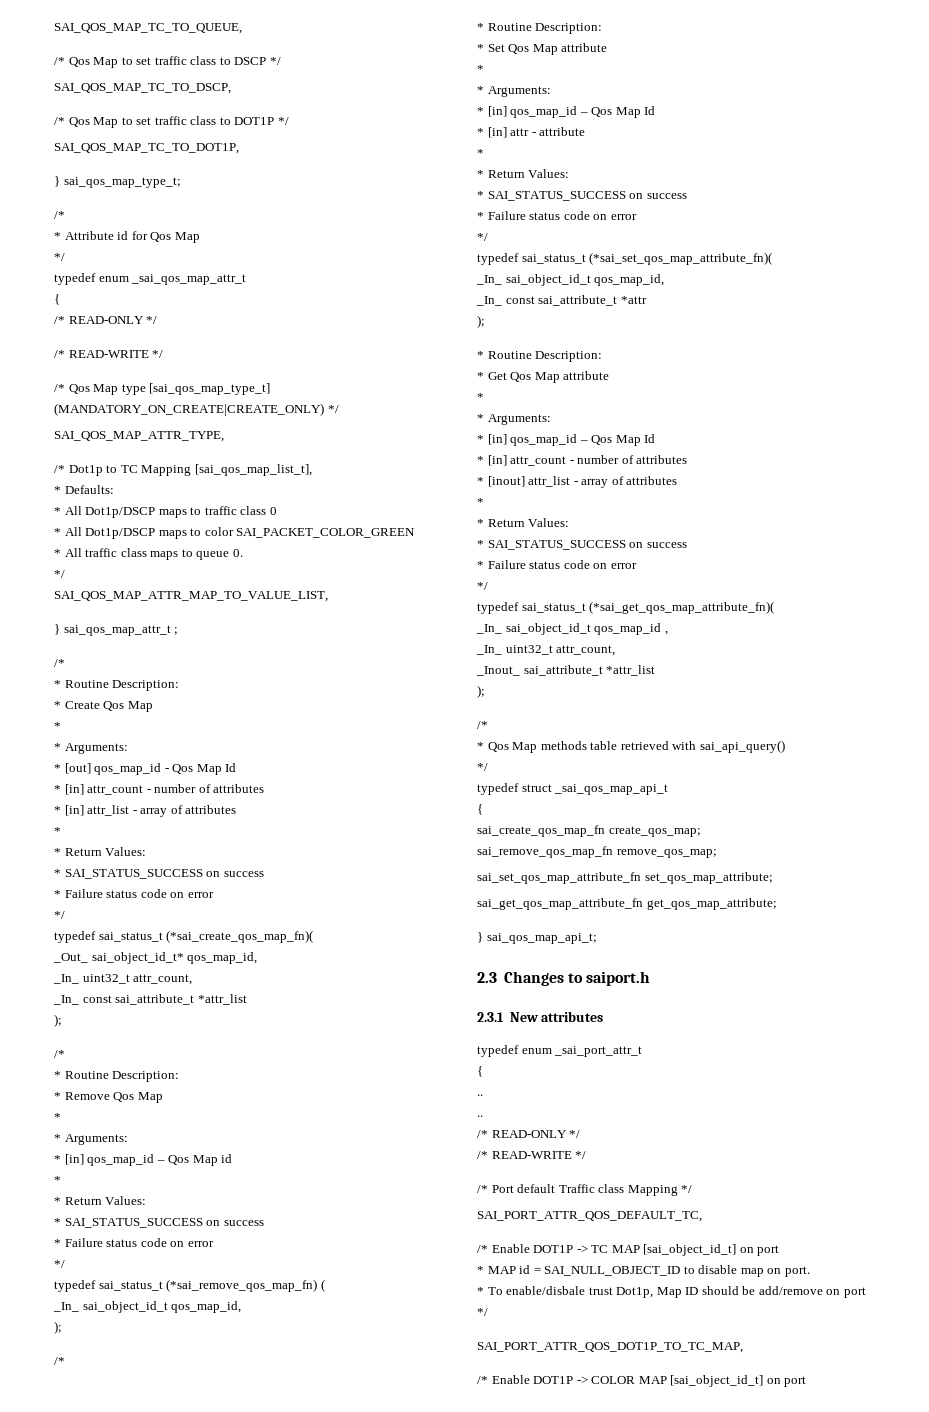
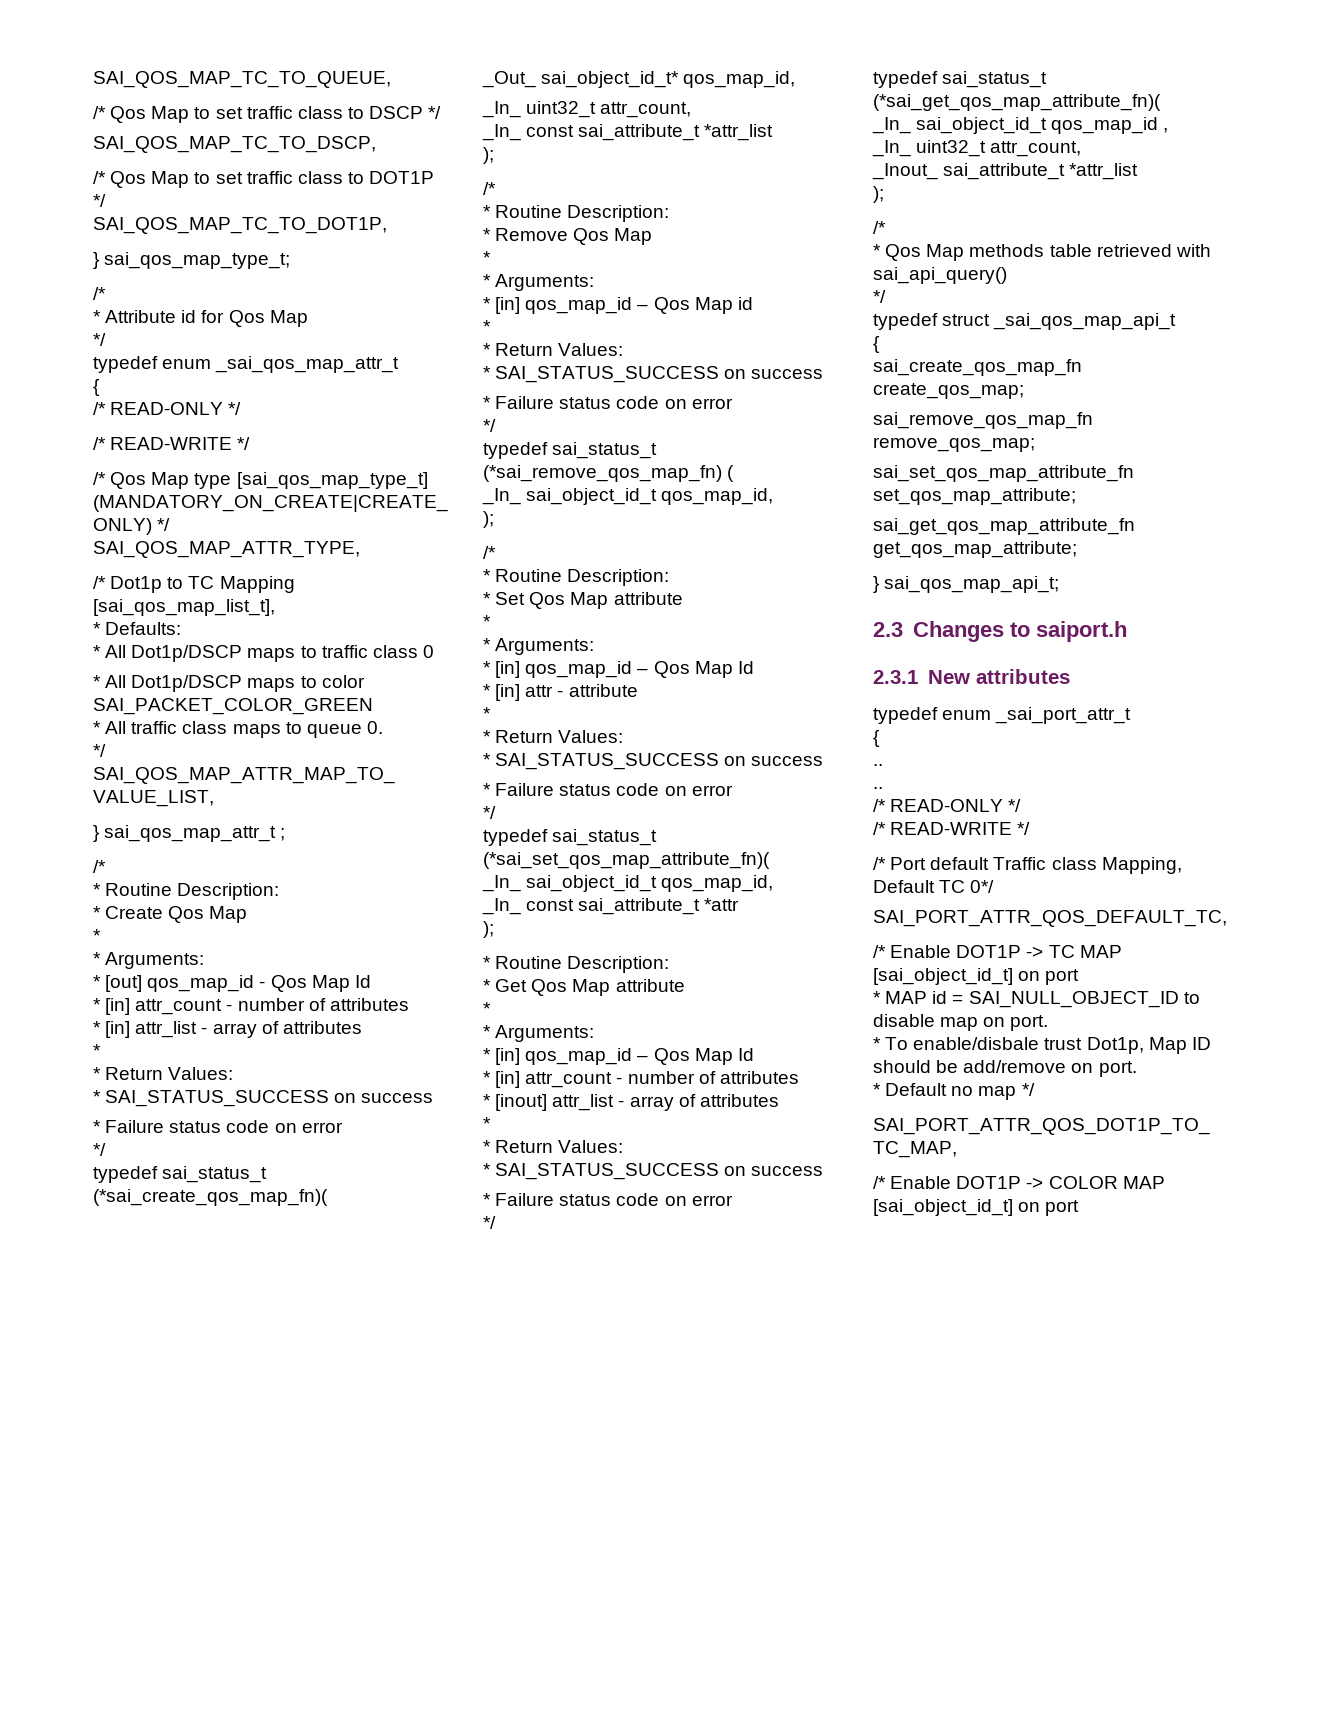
- /* Port default Traffic class Mapping */
+ /* Port default Traffic class Mapping, Default TC 0*/
- * To enable/disbale trust Dot1p, Map ID should be add/remove on port */
+ * To enable/disbale trust Dot1p, Map ID should be add/remove on port.
+ * Default no map */

